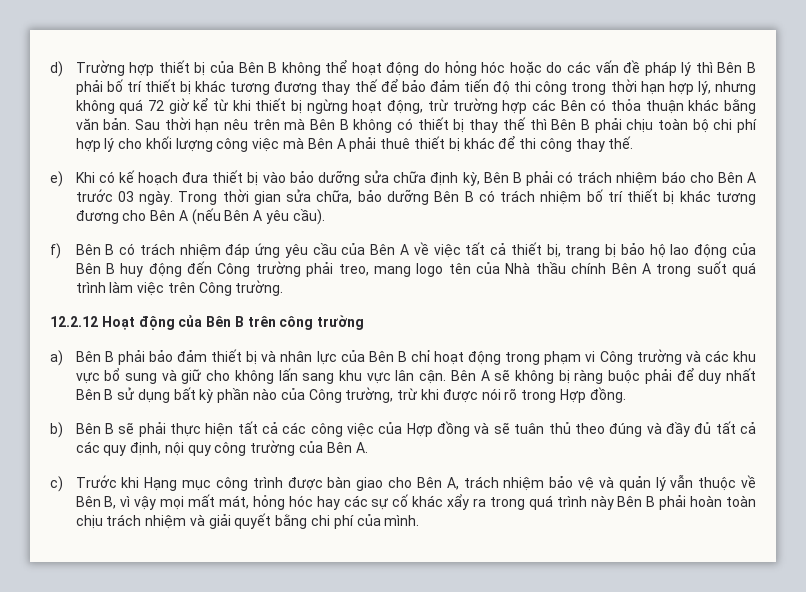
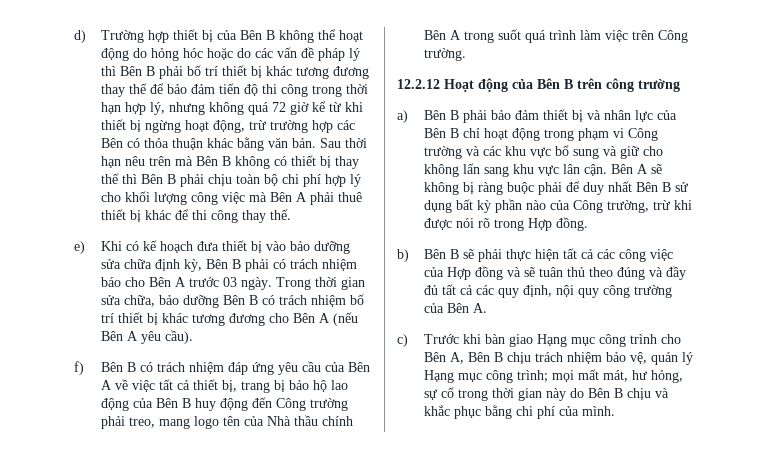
- c) Trước khi Hạng mục công trình được bàn giao cho Bên A, trách nhiệm bảo vệ và quản lý vẫn thuộc về Bên B, vì vậy mọi mất mát, hỏng hóc hay các sự cố khác xẩy ra trong quá trình này Bên B phải hoàn toàn chịu trách nhiệm và giải quyết bằng chi phí của mình.
+ c) Trước khi bàn giao Hạng mục công trình cho Bên A, Bên B chịu trách nhiệm bảo vệ, quản lý Hạng mục công trình; mọi mất mát, hư hỏng, sự cố trong thời gian này do Bên B chịu và khắc phục bằng chi phí của mình.

